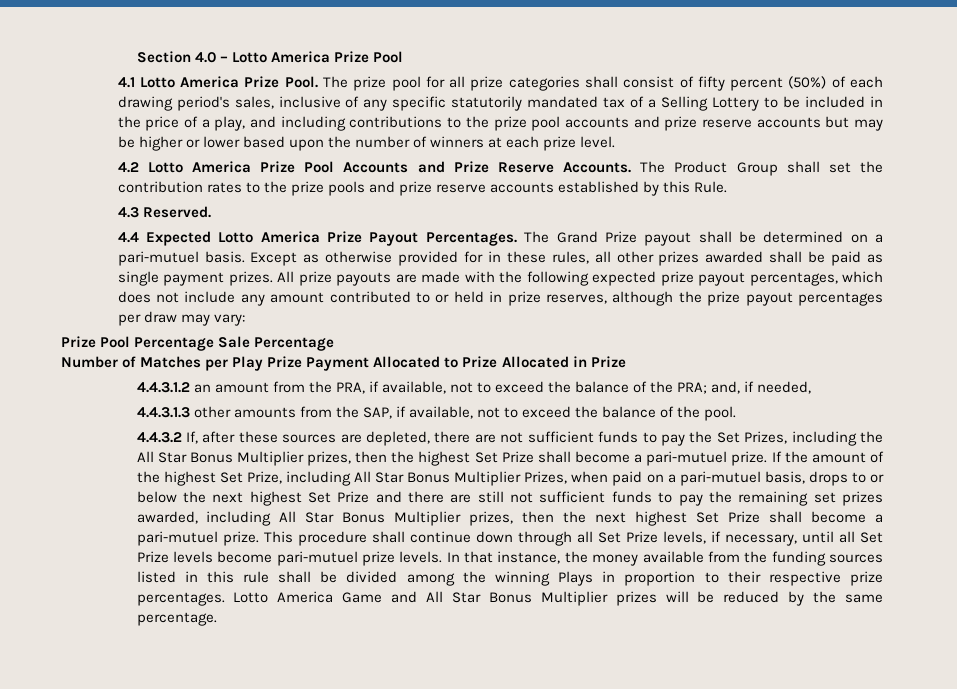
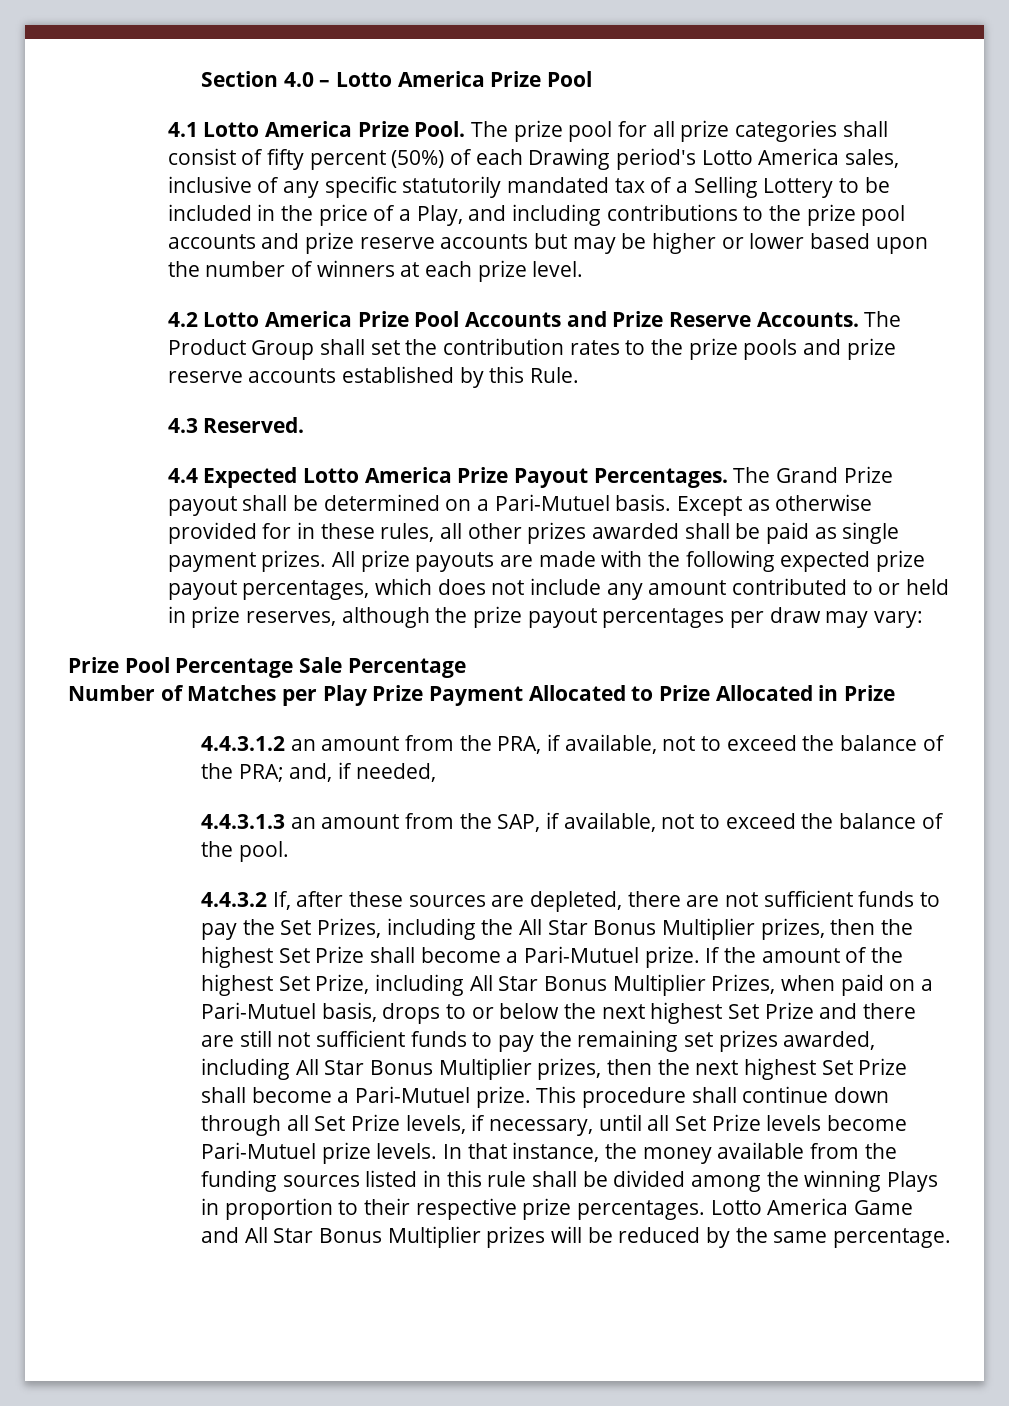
- The prize pool for all prize categories shall consist of fifty percent (50%) of each drawing period's sales, inclusive of any specific statutorily mandated tax of a Selling Lottery to be included in the price of a play, and including contributions to the prize pool accounts and prize reserve accounts but may be higher or lower based upon the number of winners at each prize level.
+ The prize pool for all prize categories shall consist of fifty percent (50%) of each Drawing period's Lotto America sales, inclusive of any specific statutorily mandated tax of a Selling Lottery to be included in the price of a Play, and including contributions to the prize pool accounts and prize reserve accounts but may be higher or lower based upon the number of winners at each prize level.
- The Grand Prize payout shall be determined on a pari-mutuel basis.
+ The Grand Prize payout shall be determined on a Pari-Mutuel basis.
- 4.4.3.1.3 other amounts from the SAP, if available, not to exceed the balance of the pool.
+ 4.4.3.1.3 an amount from the SAP, if available, not to exceed the balance of the pool.
- 4.4.3.2 If, after these sources are depleted, there are not sufficient funds to pay the Set Prizes, including the All Star Bonus Multiplier prizes, then the highest Set Prize shall become a pari-mutuel prize.
+ 4.4.3.2 If, after these sources are depleted, there are not sufficient funds to pay the Set Prizes, including the All Star Bonus Multiplier prizes, then the highest Set Prize shall become a Pari-Mutuel prize.
- If the amount of the highest Set Prize, including All Star Bonus Multiplier Prizes, when paid on a pari-mutuel basis, drops to or below the next highest Set Prize and there are still not sufficient funds to pay the remaining set prizes awarded, including All Star Bonus Multiplier prizes, then the next highest Set Prize shall become a pari-mutuel prize.
+ If the amount of the highest Set Prize, including All Star Bonus Multiplier Prizes, when paid on a Pari-Mutuel basis, drops to or below the next highest Set Prize and there are still not sufficient funds to pay the remaining set prizes awarded, including All Star Bonus Multiplier prizes, then the next highest Set Prize shall become a Pari-Mutuel prize.
- This procedure shall continue down through all Set Prize levels, if necessary, until all Set Prize levels become pari-mutuel prize levels.
+ This procedure shall continue down through all Set Prize levels, if necessary, until all Set Prize levels become Pari-Mutuel prize levels.

